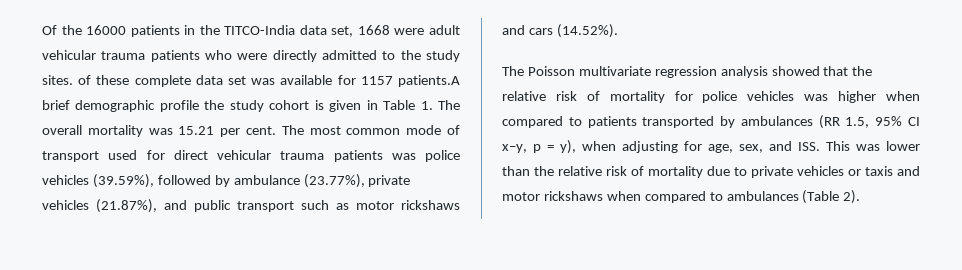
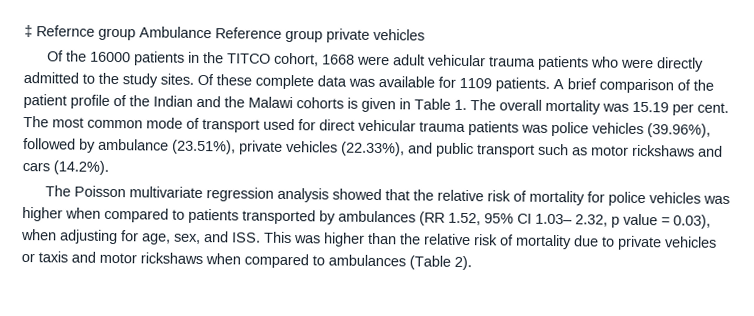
+ ‡ Refernce group Ambulance Reference group private vehicles
- Of the 16000 patients in the TITCO-India data set, 1668 were adult vehicular trauma patients who were directly admitted to the study sites. of these complete data set was available for 1157 patients.A brief demographic profile the study cohort is given in Table 1. The overall mortality was 15.21 per cent.
+ Of the 16000 patients in the TITCO cohort, 1668 were adult vehicular trauma patients who were directly admitted to the study sites. Of these complete data was available for 1109 patients. A brief comparison of the patient profile of the Indian and the Malawi cohorts is given in Table 1. The overall mortality was 15.19 per cent.
- The most common mode of transport used for direct vehicular trauma patients was police vehicles (39.59%), followed by ambulance (23.77%), private vehicles (21.87%), and public transport such as motor rickshaws and cars (14.52%).
+ The most common mode of transport used for direct vehicular trauma patients was police vehicles (39.96%), followed by ambulance (23.51%), private vehicles (22.33%), and public transport such as motor rickshaws and cars (14.2%).
- The Poisson multivariate regression analysis showed that the relative risk of mortality for police vehicles was higher when compared to patients transported by ambulances (RR 1.5, 95% CI x–y, p = y), when adjusting for age, sex, and ISS. This was lower than the relative risk of mortality due to private vehicles or taxis and motor rickshaws when compared to ambulances (Table 2).
+ The Poisson multivariate regression analysis showed that the relative risk of mortality for police vehicles was higher when compared to patients transported by ambulances (RR 1.52, 95% CI 1.03– 2.32, p value = 0.03), when adjusting for age, sex, and ISS. This was higher than the relative risk of mortality due to private vehicles or taxis and motor rickshaws when compared to ambulances (Table 2).

